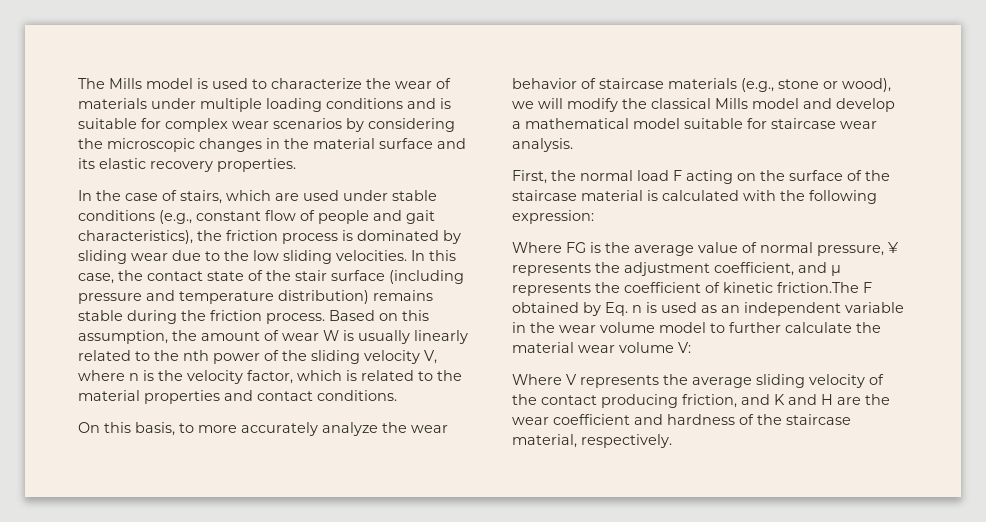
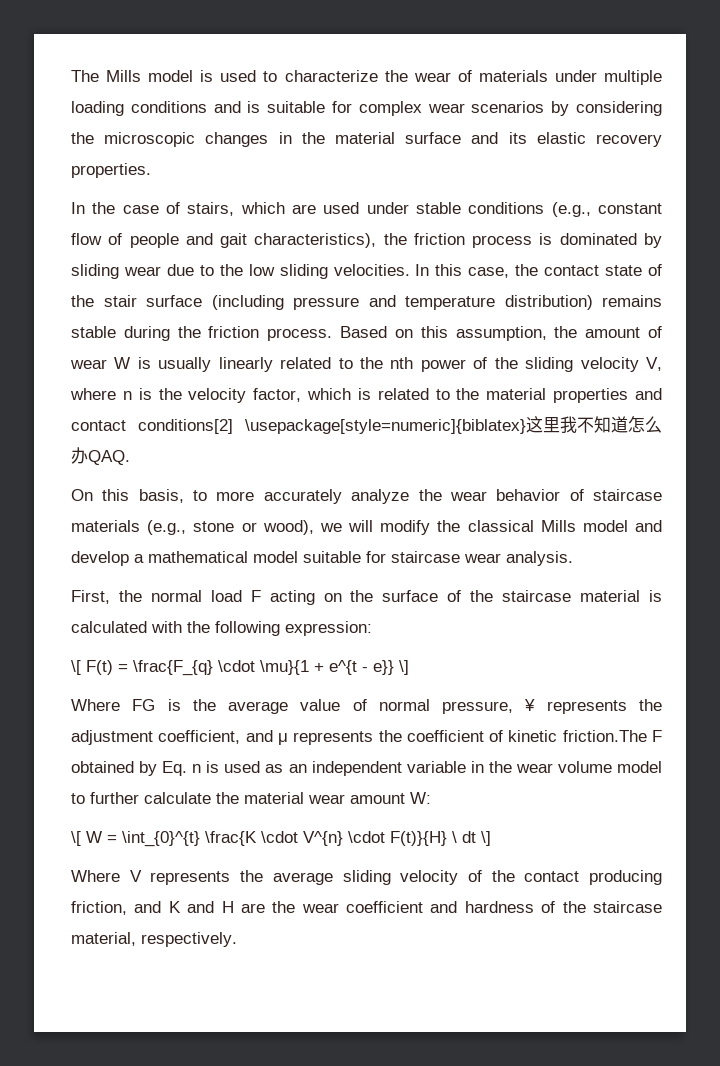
- Based on this assumption, the amount of wear W is usually linearly related to the nth power of the sliding velocity V, where n is the velocity factor, which is related to the material properties and contact conditions.
+ Based on this assumption, the amount of wear W is usually linearly related to the nth power of the sliding velocity V, where n is the velocity factor, which is related to the material properties and contact conditions[2] \usepackage[style=numeric]{biblatex}这里我不知道怎么办QAQ.
+ \[ F(t) = \frac{F_{q} \cdot \mu}{1 + e^{t - e}} \]
- Where FG is the average value of normal pressure, ¥ represents the adjustment coefficient, and μ represents the coefficient of kinetic friction.The F obtained by Eq. n is used as an independent variable in the wear volume model to further calculate the material wear volume V:
+ Where FG is the average value of normal pressure, ¥ represents the adjustment coefficient, and μ represents the coefficient of kinetic friction.The F obtained by Eq. n is used as an independent variable in the wear volume model to further calculate the material wear amount W:
+ \[ W = \int_{0}^{t} \frac{K \cdot V^{n} \cdot F(t)}{H} \ dt \]

